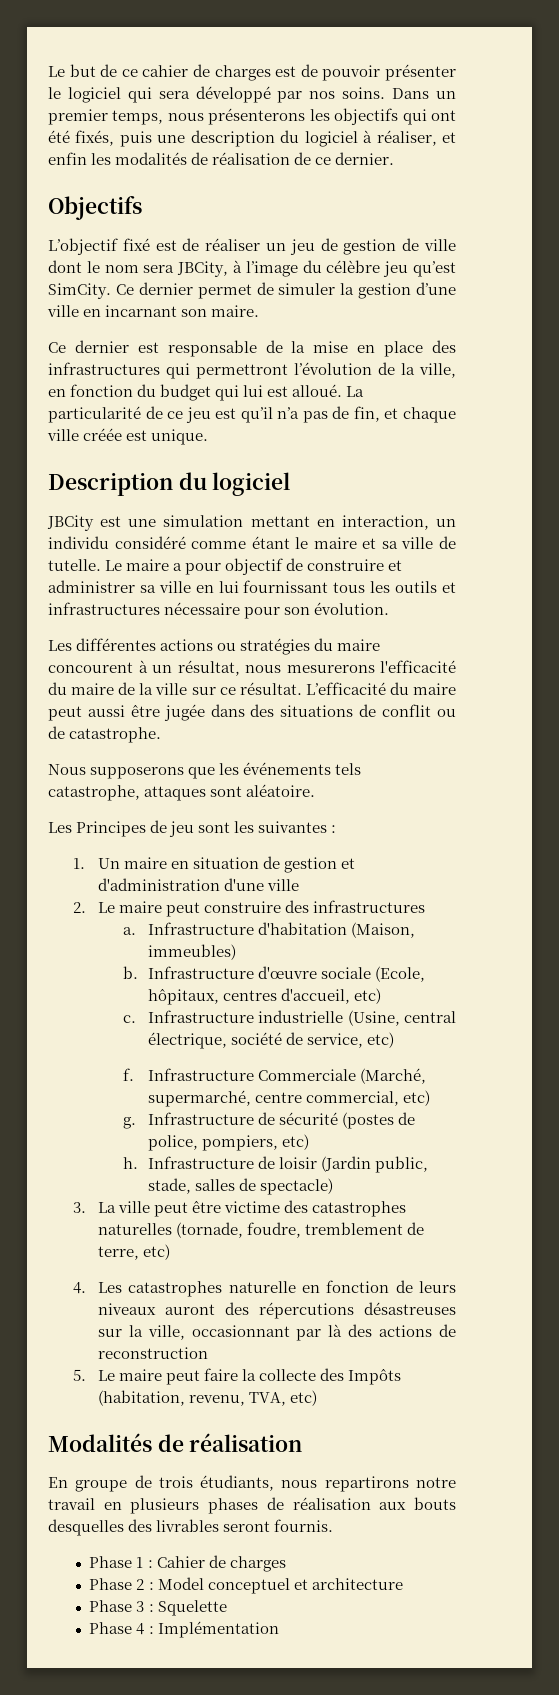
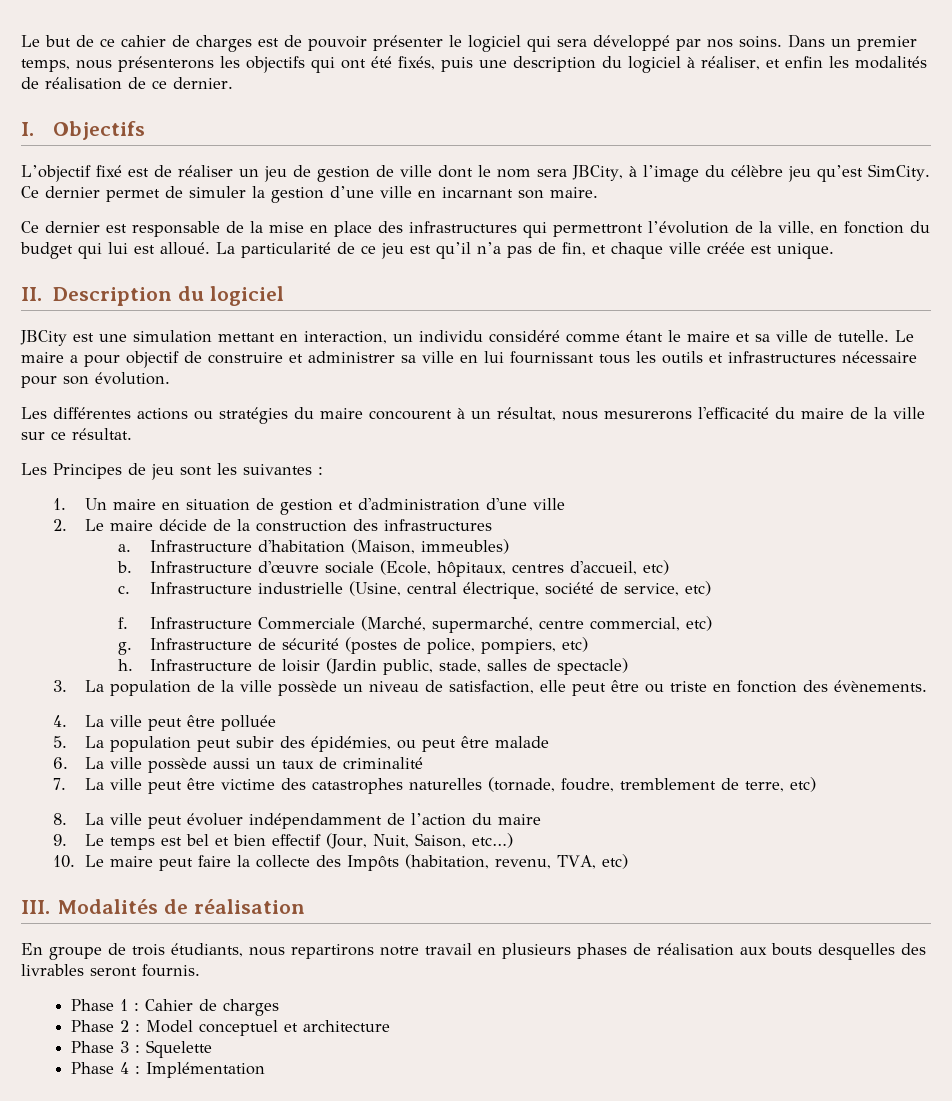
- Objectifs
+ I. Objectifs
- Description du logiciel
+ II. Description du logiciel
- L’efficacité du maire peut aussi être jugée dans des situations de conflit ou de catastrophe.
- Nous supposerons que les événements tels catastrophe, attaques sont aléatoire.
- 2. Le maire peut construire des infrastructures
+ 2. Le maire décide de la construction des infrastructures
- 3. La ville peut être victime des catastrophes naturelles (tornade, foudre, tremblement de terre, etc)
+ 3. La population de la ville possède un niveau de satisfaction, elle peut être ou triste en fonction des évènements.
+ 4. La ville peut être polluée
+ 5. La population peut subir des épidémies, ou peut être malade
+ 6. La ville possède aussi un taux de criminalité
+ 7. La ville peut être victime des catastrophes naturelles (tornade, foudre, tremblement de terre, etc)
- 4. Les catastrophes naturelle en fonction de leurs niveaux auront des répercutions désastreuses sur la ville, occasionnant par là des actions de reconstruction
- 5. Le maire peut faire la collecte des Impôts (habitation, revenu, TVA, etc)
+ 8. La ville peut évoluer indépendamment de l’action du maire
+ 9. Le temps est bel et bien effectif (Jour, Nuit, Saison, etc…)
+ 10. Le maire peut faire la collecte des Impôts (habitation, revenu, TVA, etc)
- Modalités de réalisation
+ III. Modalités de réalisation

